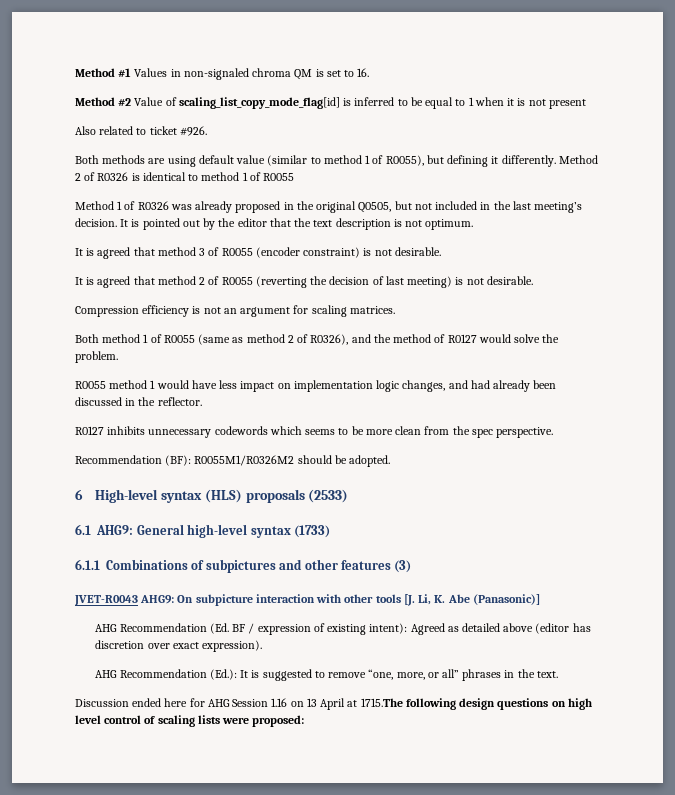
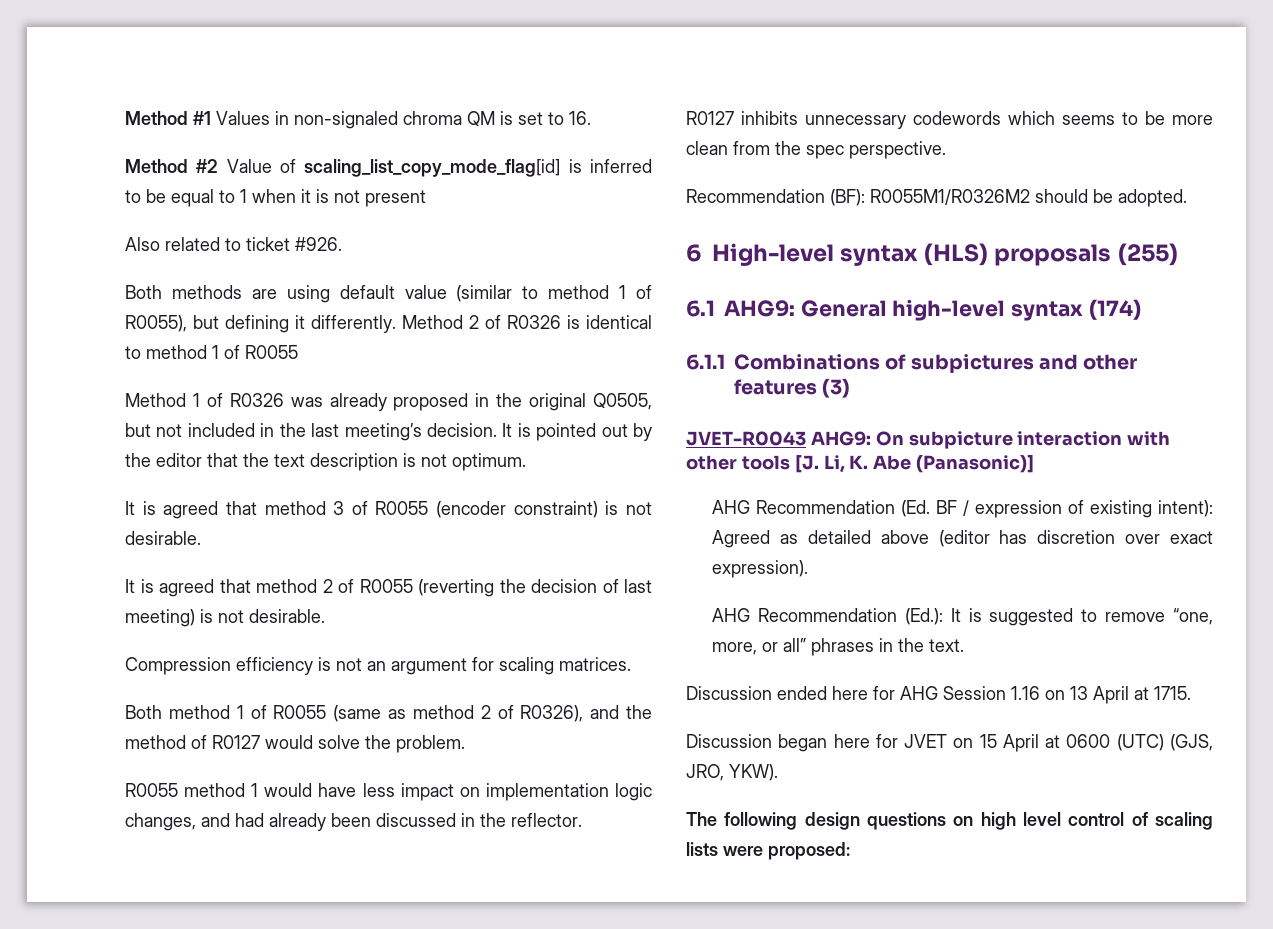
- 6 High-level syntax (HLS) proposals (2533)
+ 6 High-level syntax (HLS) proposals (255)
- 6.1 AHG9: General high-level syntax (1733)
+ 6.1 AHG9: General high-level syntax (174)
- Discussion ended here for AHG Session 1.16 on 13 April at 1715.The following design questions on high level control of scaling lists were proposed:
+ Discussion ended here for AHG Session 1.16 on 13 April at 1715.
+ Discussion began here for JVET on 15 April at 0600 (UTC) (GJS, JRO, YKW).
+ The following design questions on high level control of scaling lists were proposed:

